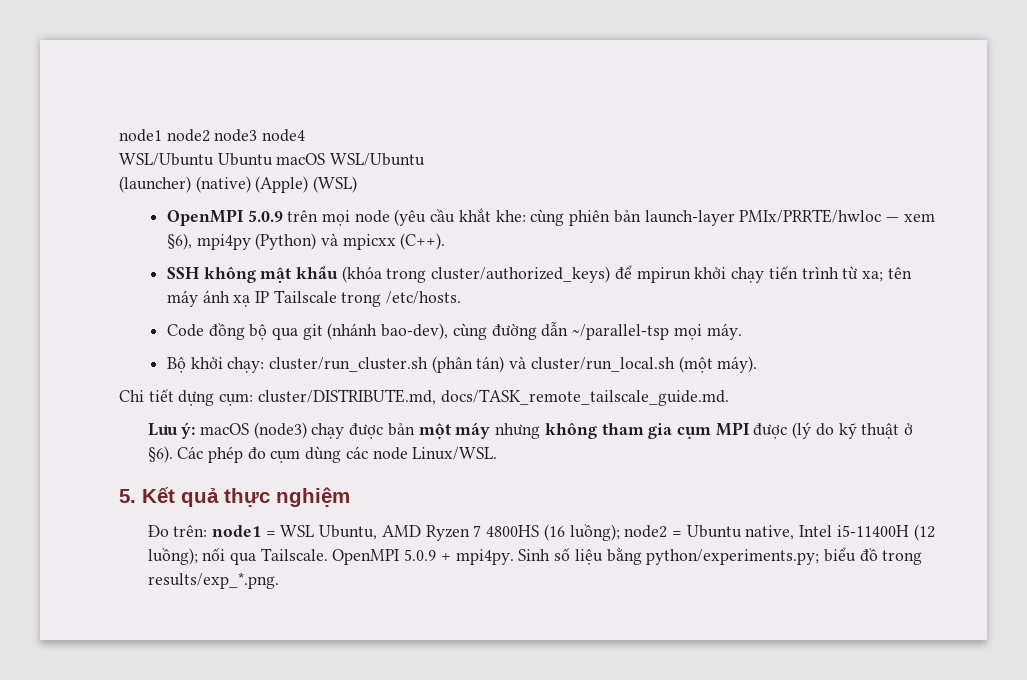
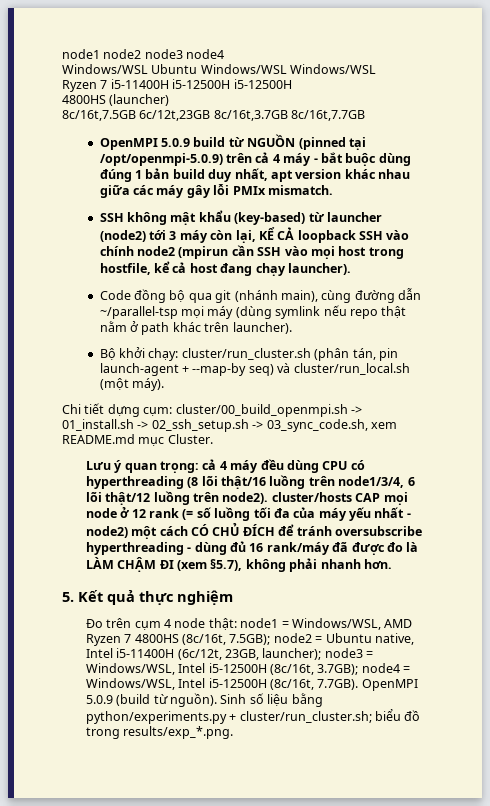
- WSL/Ubuntu Ubuntu macOS WSL/Ubuntu
- (launcher) (native) (Apple) (WSL)
- OpenMPI 5.0.9 trên mọi node (yêu cầu khắt khe: cùng phiên bản launch-layer PMIx/PRRTE/hwloc — xem §6), mpi4py (Python) và mpicxx (C++).
- SSH không mật khẩu (khóa trong cluster/authorized_keys) để mpirun khởi chạy tiến trình từ xa; tên máy ánh xạ IP Tailscale trong /etc/hosts.
+ Windows/WSL Ubuntu Windows/WSL Windows/WSL
+ Ryzen 7 i5-11400H i5-12500H i5-12500H
+ 4800HS (launcher)
+ 8c/16t,7.5GB 6c/12t,23GB 8c/16t,3.7GB 8c/16t,7.7GB
+ OpenMPI 5.0.9 build từ NGUỒN (pinned tại /opt/openmpi-5.0.9) trên cả 4 máy - bắt buộc dùng đúng 1 bản build duy nhất, apt version khác nhau giữa các máy gây lỗi PMIx mismatch.
+ SSH không mật khẩu (key-based) từ launcher (node2) tới 3 máy còn lại, KỂ CẢ loopback SSH vào chính node2 (mpirun cần SSH vào mọi host trong hostfile, kể cả host đang chạy launcher).
- Code đồng bộ qua git (nhánh bao-dev), cùng đường dẫn ~/parallel-tsp mọi máy.
+ Code đồng bộ qua git (nhánh main), cùng đường dẫn ~/parallel-tsp mọi máy (dùng symlink nếu repo thật nằm ở path khác trên launcher).
- Bộ khởi chạy: cluster/run_cluster.sh (phân tán) và cluster/run_local.sh (một máy).
+ Bộ khởi chạy: cluster/run_cluster.sh (phân tán, pin launch-agent + --map-by seq) và cluster/run_local.sh (một máy).
- Chi tiết dựng cụm: cluster/DISTRIBUTE.md, docs/TASK_remote_tailscale_guide.md.
- Lưu ý: macOS (node3) chạy được bản một máy nhưng không tham gia cụm MPI được (lý do kỹ thuật ở §6). Các phép đo cụm dùng các node Linux/WSL.
+ Chi tiết dựng cụm: cluster/00_build_openmpi.sh -> 01_install.sh -> 02_ssh_setup.sh -> 03_sync_code.sh, xem README.md mục Cluster.
+ Lưu ý quan trọng: cả 4 máy đều dùng CPU có hyperthreading (8 lõi thật/16 luồng trên node1/3/4, 6 lõi thật/12 luồng trên node2). cluster/hosts CAP mọi node ở 12 rank (= số luồng tối đa của máy yếu nhất - node2) một cách CÓ CHỦ ĐÍCH để tránh oversubscribe hyperthreading - dùng đủ 16 rank/máy đã được đo là LÀM CHẬM ĐI (xem §5.7), không phải nhanh hơn.
- Đo trên: node1 = WSL Ubuntu, AMD Ryzen 7 4800HS (16 luồng); node2 = Ubuntu native, Intel i5-11400H (12 luồng); nối qua Tailscale. OpenMPI 5.0.9 + mpi4py.
+ Đo trên cụm 4 node thật: node1 = Windows/WSL, AMD Ryzen 7 4800HS (8c/16t, 7.5GB); node2 = Ubuntu native, Intel i5-11400H (6c/12t, 23GB, launcher); node3 = Windows/WSL, Intel i5-12500H (8c/16t, 3.7GB); node4 = Windows/WSL, Intel i5-12500H (8c/16t, 7.7GB). OpenMPI 5.0.9 (build từ nguồn).
- Sinh số liệu bằng python/experiments.py; biểu đồ trong results/exp_*.png.
+ Sinh số liệu bằng python/experiments.py + cluster/run_cluster.sh; biểu đồ trong results/exp_*.png.

